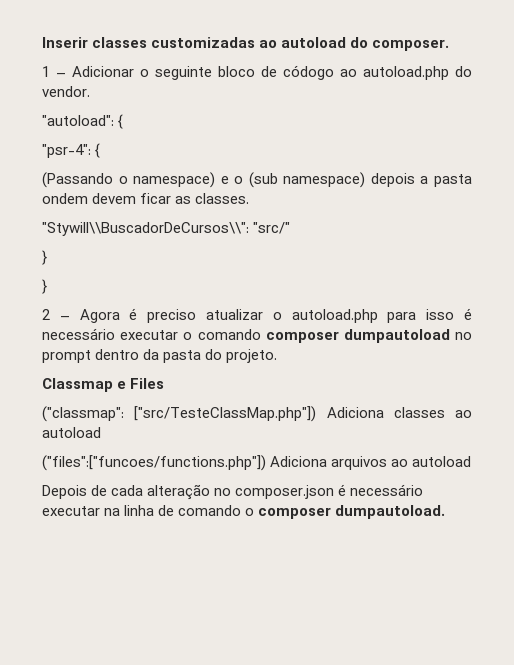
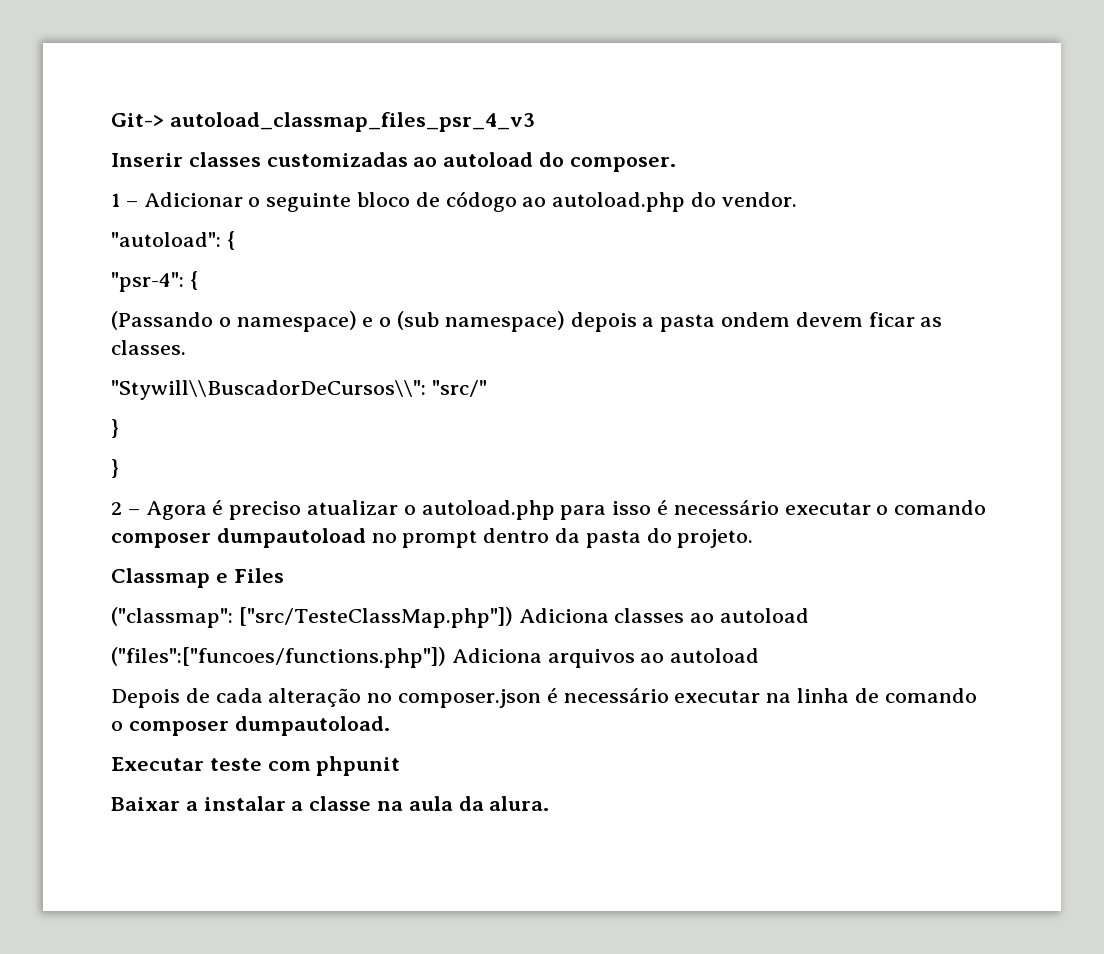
+ Git-> autoload_classmap_files_psr_4_v3
+ Executar teste com phpunit
+ Baixar a instalar a classe na aula da alura.

